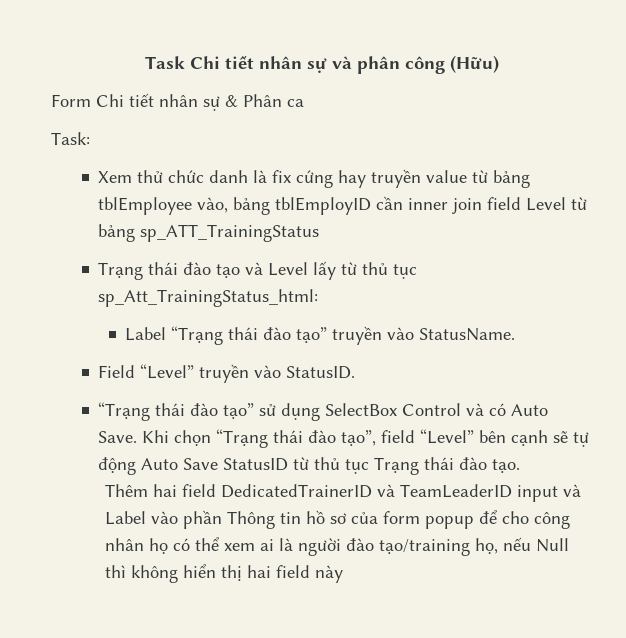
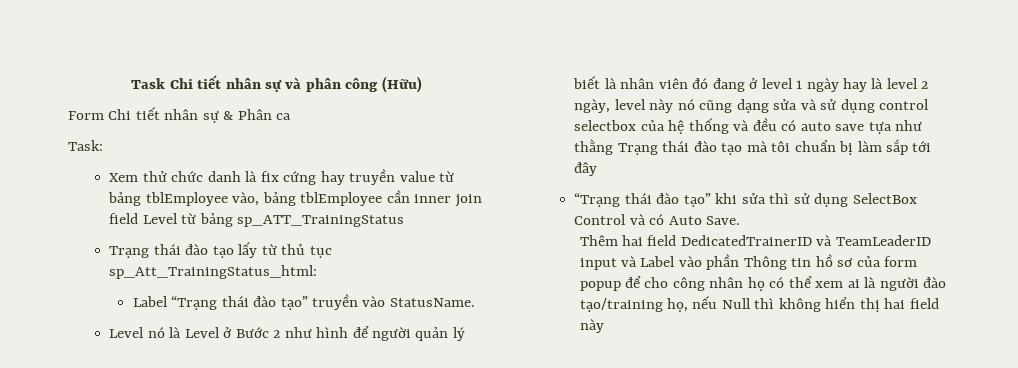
- Xem thử chức danh là fix cứng hay truyền value từ bảng tblEmployee vào, bảng tblEmployID cần inner join field Level từ bảng sp_ATT_TrainingStatus
+ Xem thử chức danh là fix cứng hay truyền value từ bảng tblEmployee vào, bảng tblEmployee cần inner join field Level từ bảng sp_ATT_TrainingStatus
- Trạng thái đào tạo và Level lấy từ thủ tục sp_Att_TrainingStatus_html:
+ Trạng thái đào tạo lấy từ thủ tục sp_Att_TrainingStatus_html:
- Field “Level” truyền vào StatusID.
- “Trạng thái đào tạo” sử dụng SelectBox Control và có Auto Save. Khi chọn “Trạng thái đào tạo”, field “Level” bên cạnh sẽ tự động Auto Save StatusID từ thủ tục Trạng thái đào tạo.
+ Level nó là Level ở Bước 2 như hình để người quản lý biết là nhân viên đó đang ở level 1 ngày hay là level 2 ngày, level này nó cũng dạng sửa và sử dụng control selectbox của hệ thống và đều có auto save tựa như thằng Trạng thái đào tạo mà tôi chuẩn bị làm sắp tới đây
+ “Trạng thái đào tạo” khi sửa thì sử dụng SelectBox Control và có Auto Save.

